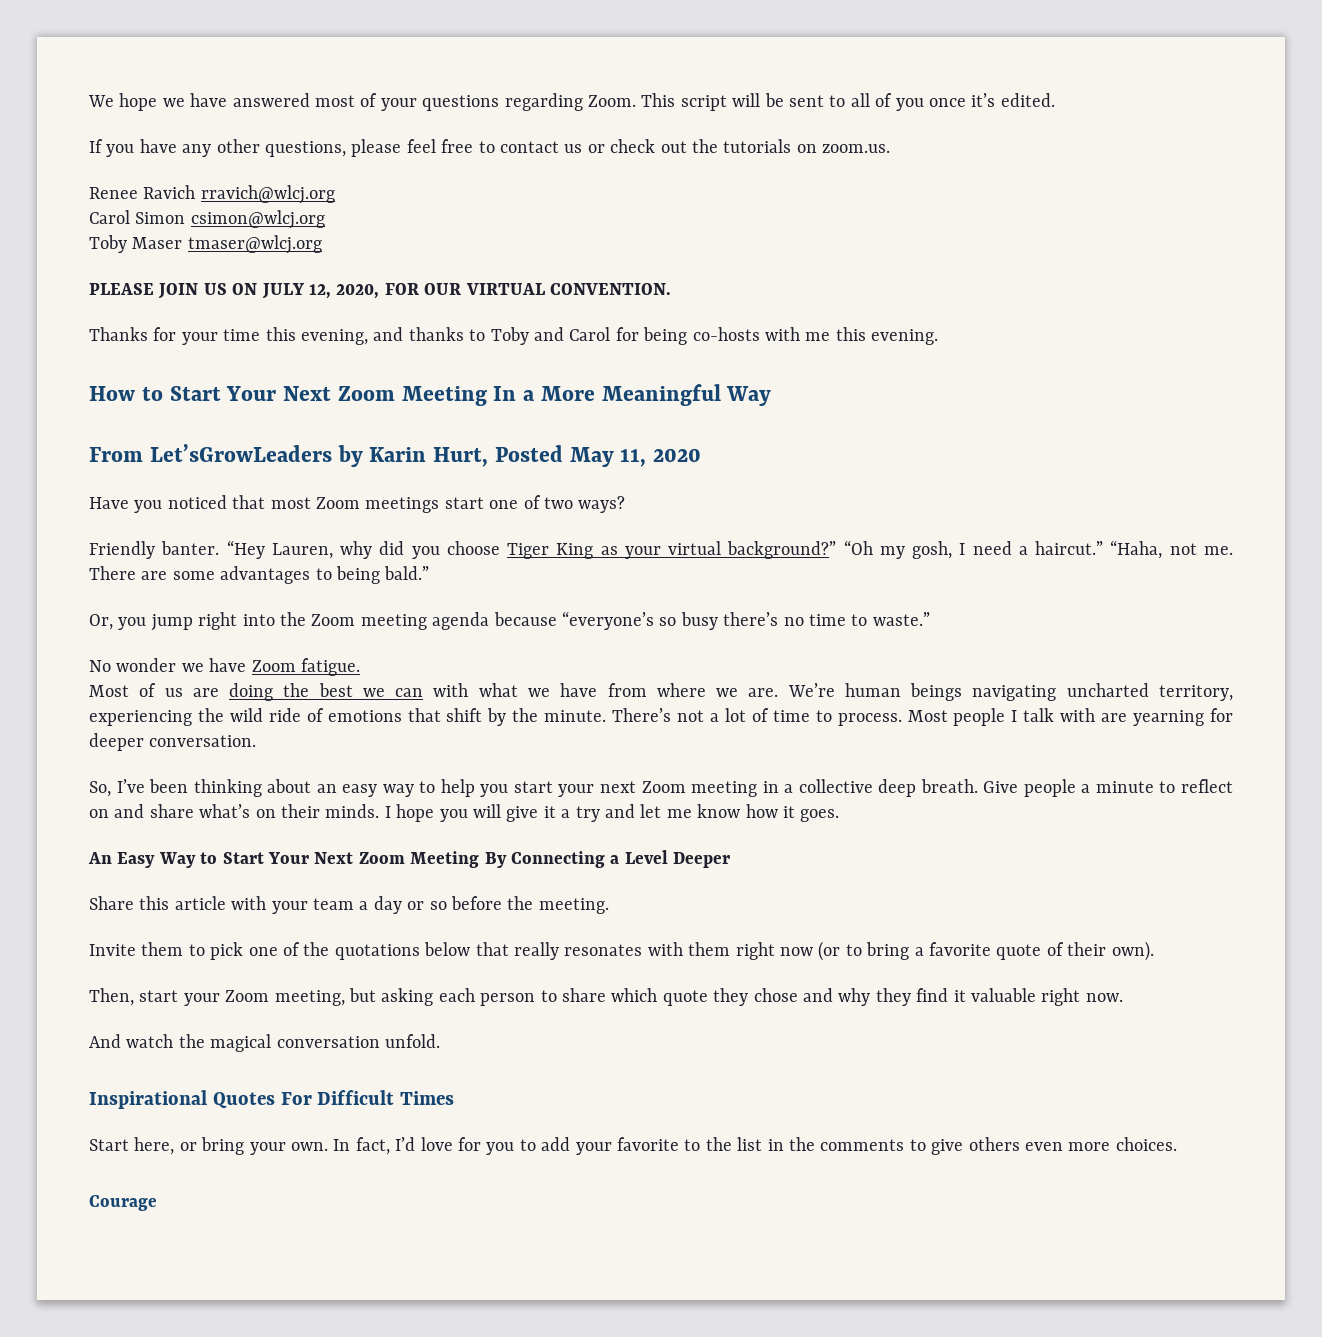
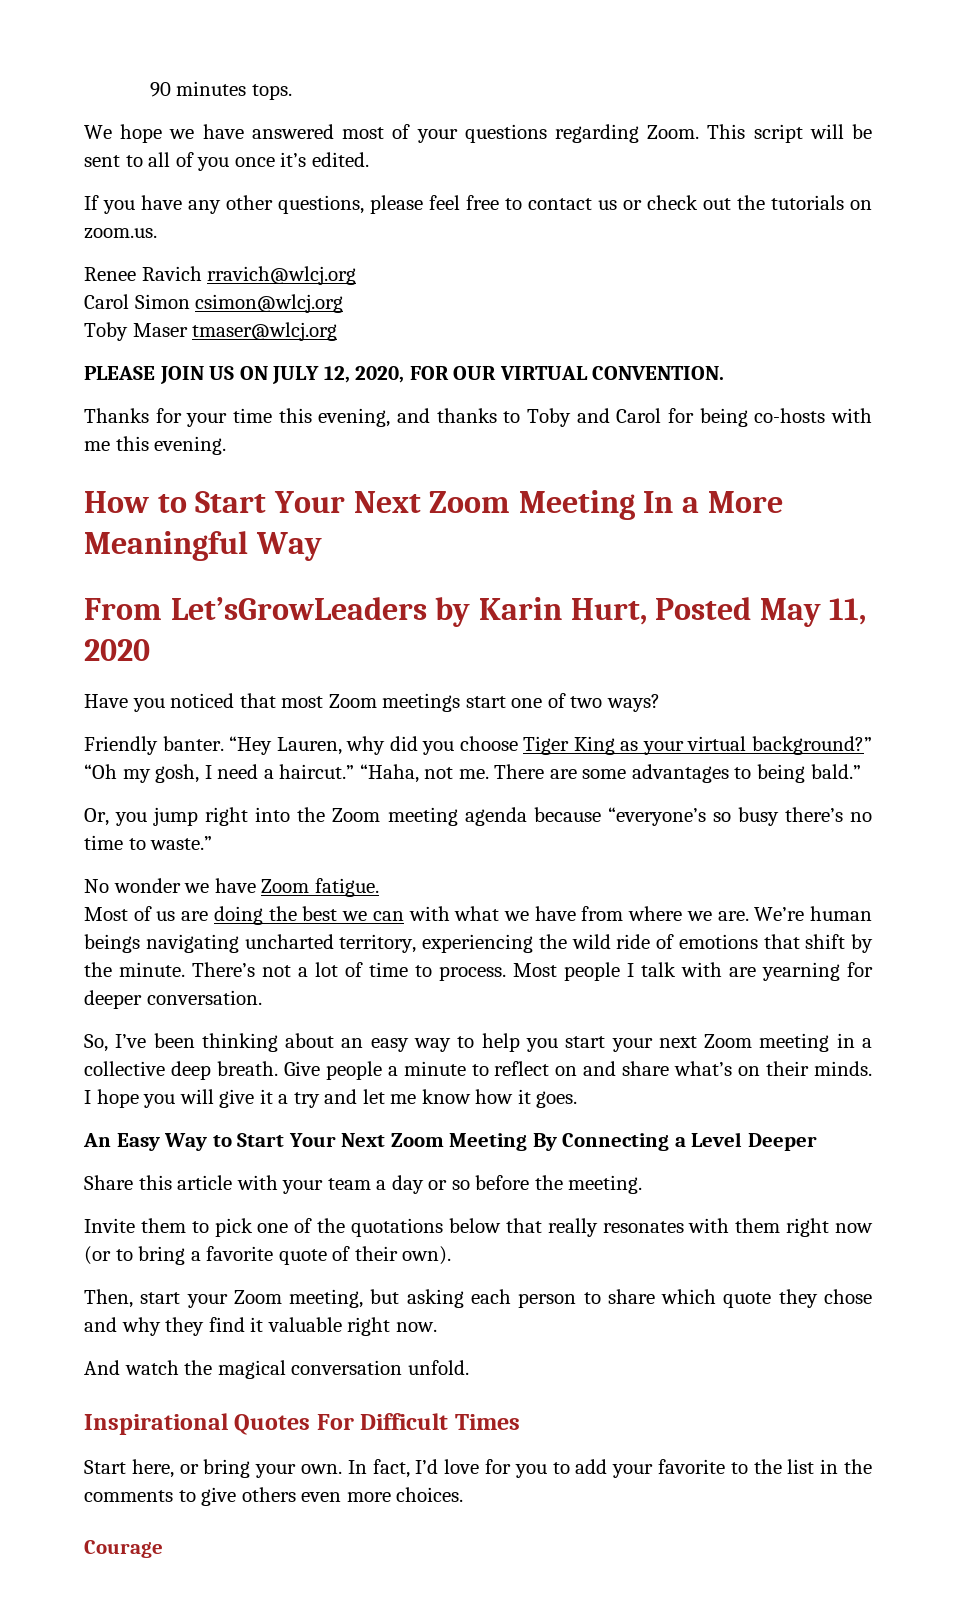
+ 90 minutes tops.

